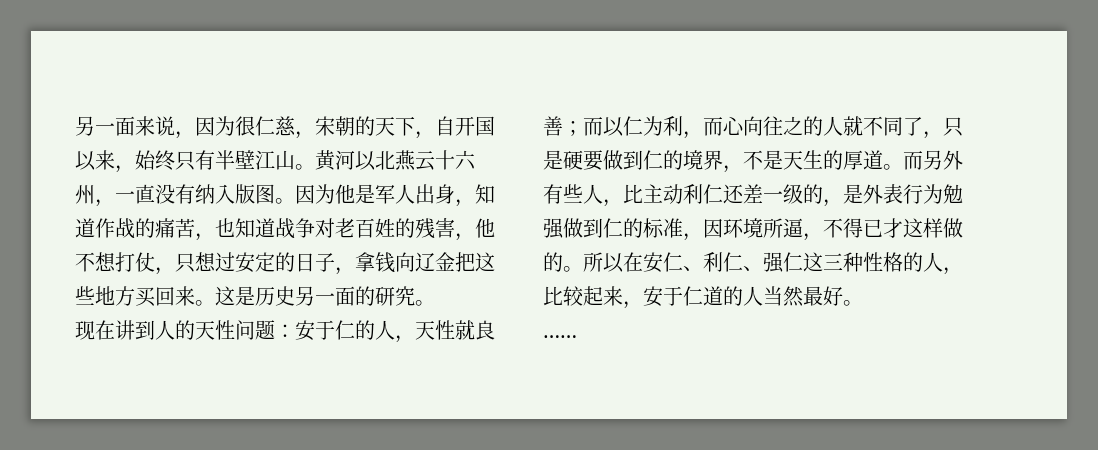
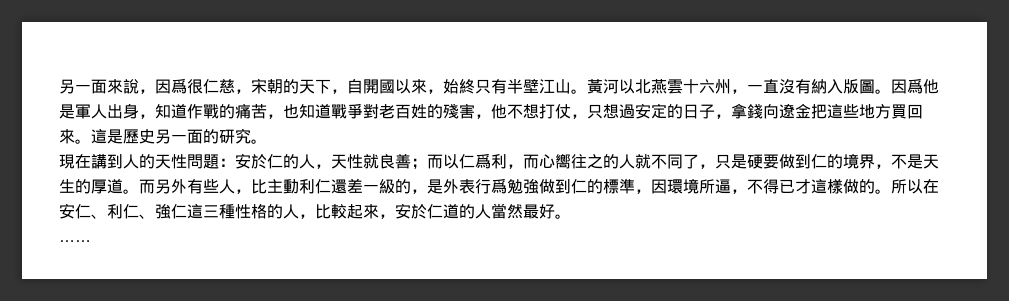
- 另一面来说，因为很仁慈，宋朝的天下，自开国以来，始终只有半壁江山。
+ 另一面來說，因爲很仁慈，宋朝的天下，自開國以來，始終只有半壁江山。
- 黄河以北燕云十六州，一直没有纳入版图。因为他是军人出身，知道作战的痛苦，也知道战争对老百姓的残害，他不想打仗，只想过安定的日子，拿钱向辽金把这些地方买回来。这是历史另一面的研究。
+ 黃河以北燕雲十六州，一直沒有納入版圖。因爲他是軍人出身，知道作戰的痛苦，也知道戰爭對老百姓的殘害，他不想打仗，只想過安定的日子，拿錢向遼金把這些地方買回來。這是歷史另一面的研究。
- 现在讲到人的天性问题：安于仁的人，天性就良善；而以仁为利，而心向往之的人就不同了，只是硬要做到仁的境界，不是天生的厚道。
+ 現在講到人的天性問題：安於仁的人，天性就良善；而以仁爲利，而心嚮往之的人就不同了，只是硬要做到仁的境界，不是天生的厚道。
- 而另外有些人，比主动利仁还差一级的，是外表行为勉强做到仁的标准，因环境所逼，不得已才这样做的。
+ 而另外有些人，比主動利仁還差一級的，是外表行爲勉強做到仁的標準，因環境所逼，不得已才這樣做的。
- 所以在安仁、利仁、强仁这三种性格的人，比较起来，安于仁道的人当然最好。
+ 所以在安仁、利仁、強仁這三種性格的人，比較起來，安於仁道的人當然最好。

